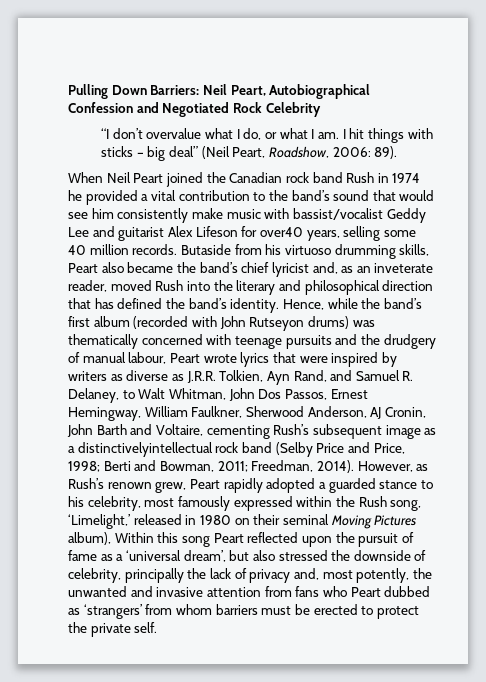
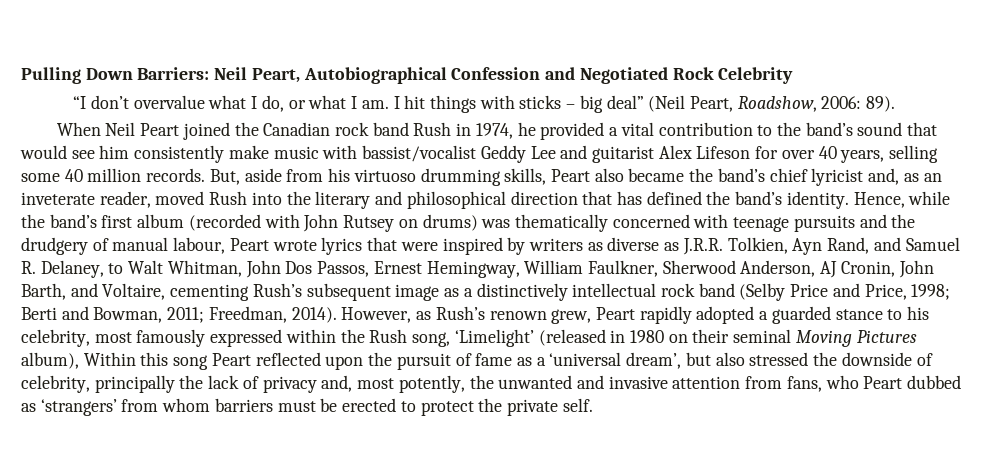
- When Neil Peart joined the Canadian rock band Rush in 1974 he provided a vital contribution to the band’s sound that would see him consistently make music with bassist/vocalist Geddy Lee and guitarist Alex Lifeson for over40 years, selling some 40 million records.
+ When Neil Peart joined the Canadian rock band Rush in 1974, he provided a vital contribution to the band’s sound that would see him consistently make music with bassist/vocalist Geddy Lee and guitarist Alex Lifeson for over 40 years, selling some 40 million records.
- Butaside from his virtuoso drumming skills, Peart also became the band’s chief lyricist and, as an inveterate reader, moved Rush into the literary and philosophical direction that has defined the band’s identity.
+ But, aside from his virtuoso drumming skills, Peart also became the band’s chief lyricist and, as an inveterate reader, moved Rush into the literary and philosophical direction that has defined the band’s identity.
- Hence, while the band’s first album (recorded with John Rutseyon drums) was thematically concerned with teenage pursuits and the drudgery of manual labour, Peart wrote lyrics that were inspired by writers as diverse as J.R.R. Tolkien, Ayn Rand, and Samuel R. Delaney, to Walt Whitman, John Dos Passos, Ernest Hemingway, William Faulkner, Sherwood Anderson, AJ Cronin, John Barth and Voltaire, cementing Rush’s subsequent image as a distinctivelyintellectual rock band (Selby Price and Price, 1998;
+ Hence, while the band’s first album (recorded with John Rutsey on drums) was thematically concerned with teenage pursuits and the drudgery of manual labour, Peart wrote lyrics that were inspired by writers as diverse as J.R.R. Tolkien, Ayn Rand, and Samuel R. Delaney, to Walt Whitman, John Dos Passos, Ernest Hemingway, William Faulkner, Sherwood Anderson, AJ Cronin, John Barth, and Voltaire, cementing Rush’s subsequent image as a distinctively intellectual rock band (Selby Price and Price, 1998;
- However, as Rush’s renown grew, Peart rapidly adopted a guarded stance to his celebrity, most famously expressed within the Rush song, ‘Limelight,’ released in 1980 on their seminal Moving Pictures album), Within this song Peart reflected upon the pursuit of fame as a ‘universal dream’, but also stressed the downside of celebrity, principally the lack of privacy and, most potently, the unwanted and invasive attention from fans who Peart dubbed as ‘strangers’ from whom barriers must be erected to protect the private self.
+ However, as Rush’s renown grew, Peart rapidly adopted a guarded stance to his celebrity, most famously expressed within the Rush song, ‘Limelight’ (released in 1980 on their seminal Moving Pictures album), Within this song Peart reflected upon the pursuit of fame as a ‘universal dream’, but also stressed the downside of celebrity, principally the lack of privacy and, most potently, the unwanted and invasive attention from fans, who Peart dubbed as ‘strangers’ from whom barriers must be erected to protect the private self.

